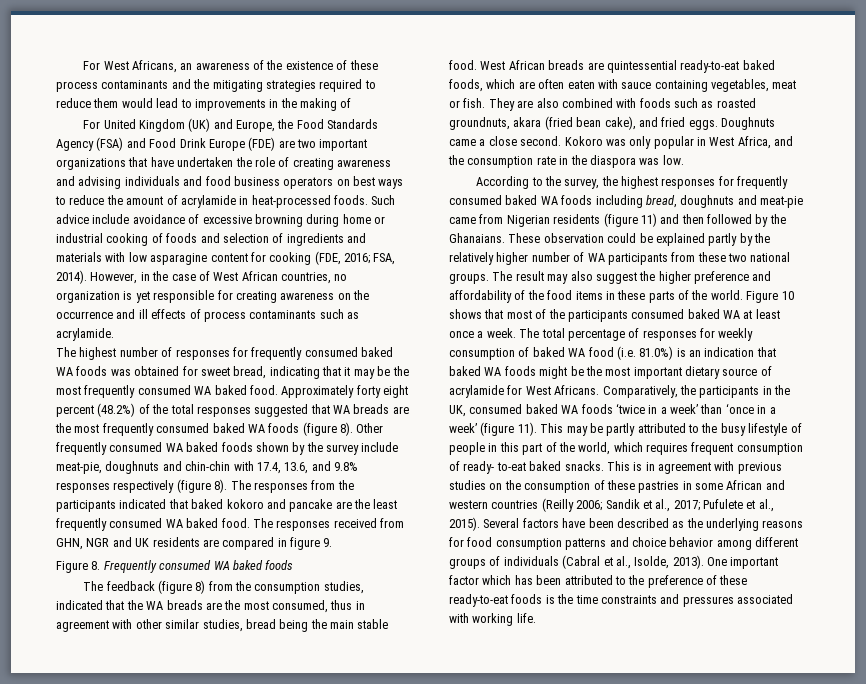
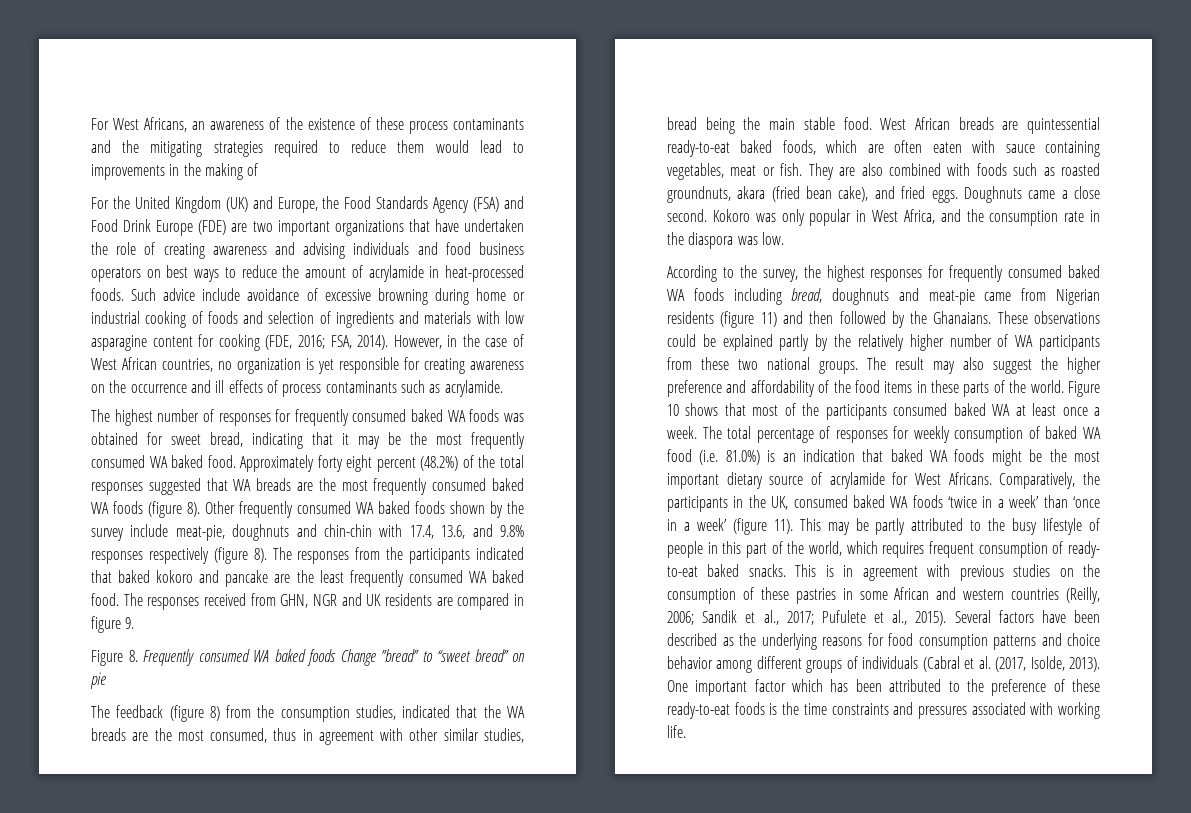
- For United Kingdom (UK) and Europe, the Food Standards Agency (FSA) and Food Drink Europe (FDE) are two important organizations that have undertaken the role of creating awareness and advising individuals and food business operators on best ways to reduce the amount of acrylamide in heat-processed foods.
+ For the United Kingdom (UK) and Europe, the Food Standards Agency (FSA) and Food Drink Europe (FDE) are two important organizations that have undertaken the role of creating awareness and advising individuals and food business operators on best ways to reduce the amount of acrylamide in heat-processed foods.
- Figure 8. Frequently consumed WA baked foods
+ Figure 8. Frequently consumed WA baked foods Change ”bread” to “sweet bread” on pie
- These observation could be explained partly by the relatively higher number of WA participants from these two national groups.
+ These observations could be explained partly by the relatively higher number of WA participants from these two national groups.
- This is in agreement with previous studies on the consumption of these pastries in some African and western countries (Reilly 2006; Sandik et al., 2017; Pufulete et al., 2015).
+ This is in agreement with previous studies on the consumption of these pastries in some African and western countries (Reilly, 2006; Sandik et al., 2017; Pufulete et al., 2015).
- Several factors have been described as the underlying reasons for food consumption patterns and choice behavior among different groups of individuals (Cabral et al., Isolde, 2013).
+ Several factors have been described as the underlying reasons for food consumption patterns and choice behavior among different groups of individuals (Cabral et al. (2017, Isolde, 2013).

